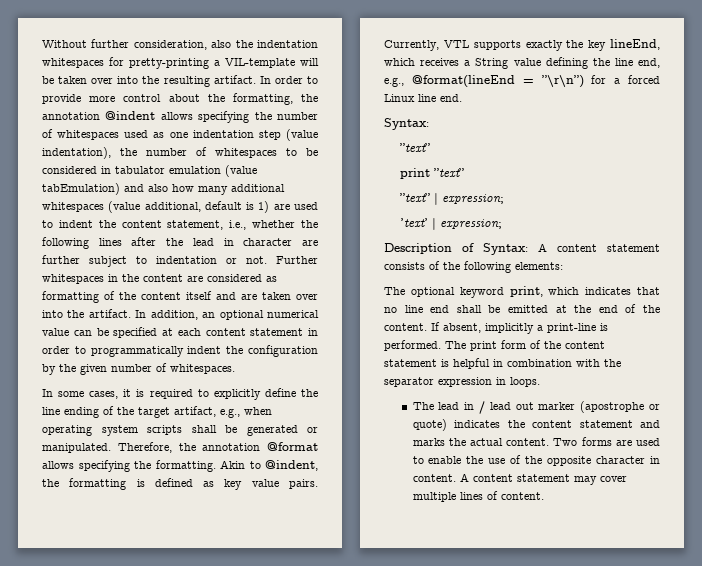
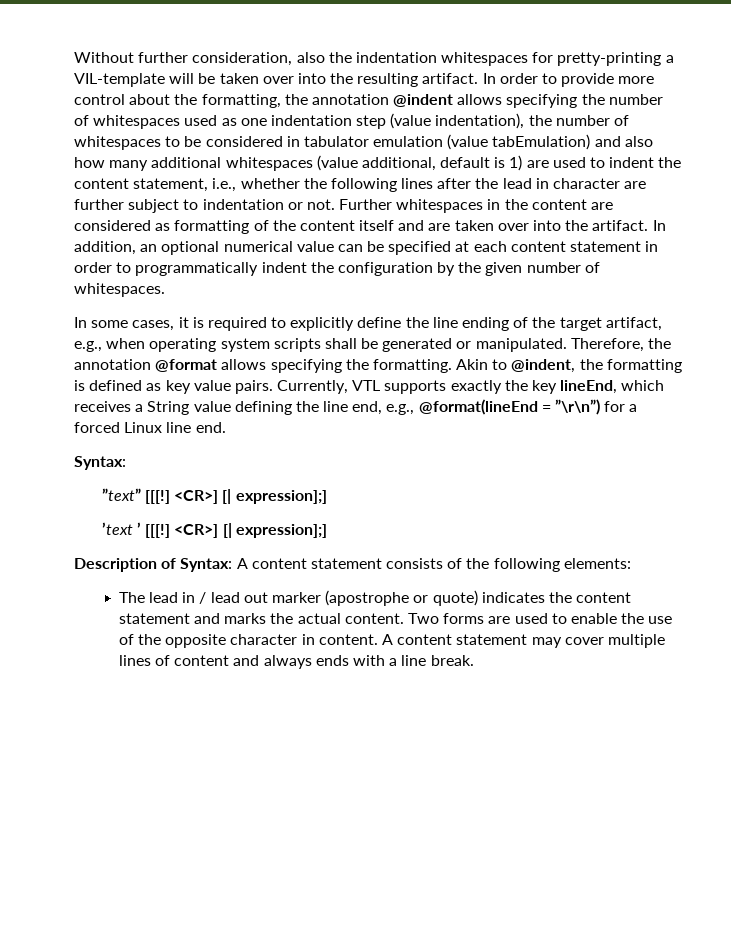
  Currently, VTL supports exactly the key lineEnd, which receives a String value defining the line end, e.g., @format(lineEnd = ”\r\n”) for a forced Linux line end.
  Syntax:
- ”text”
- print ”text”
- ”text” | expression;
- ’text’ | expression;
+ ”text” [[[!] <CR>] [| expression];]
+ ’text ’ [[[!] <CR>] [| expression];]
- The optional keyword print, which indicates that no line end shall be emitted at the end of the content. If absent, implicitly a print-line is performed. The print form of the content statement is helpful in combination with the separator expression in loops.
- A content statement may cover multiple lines of content.
+ A content statement may cover multiple lines of content and always ends with a line break.

